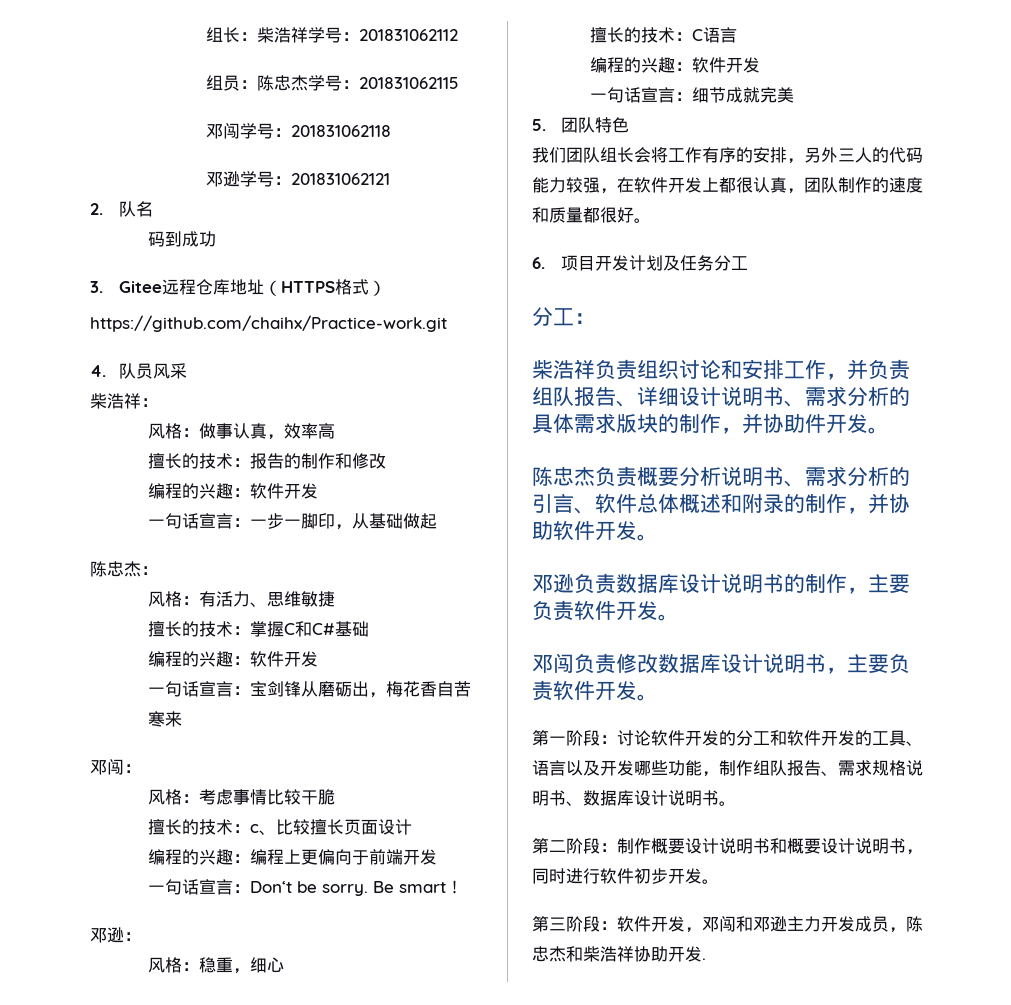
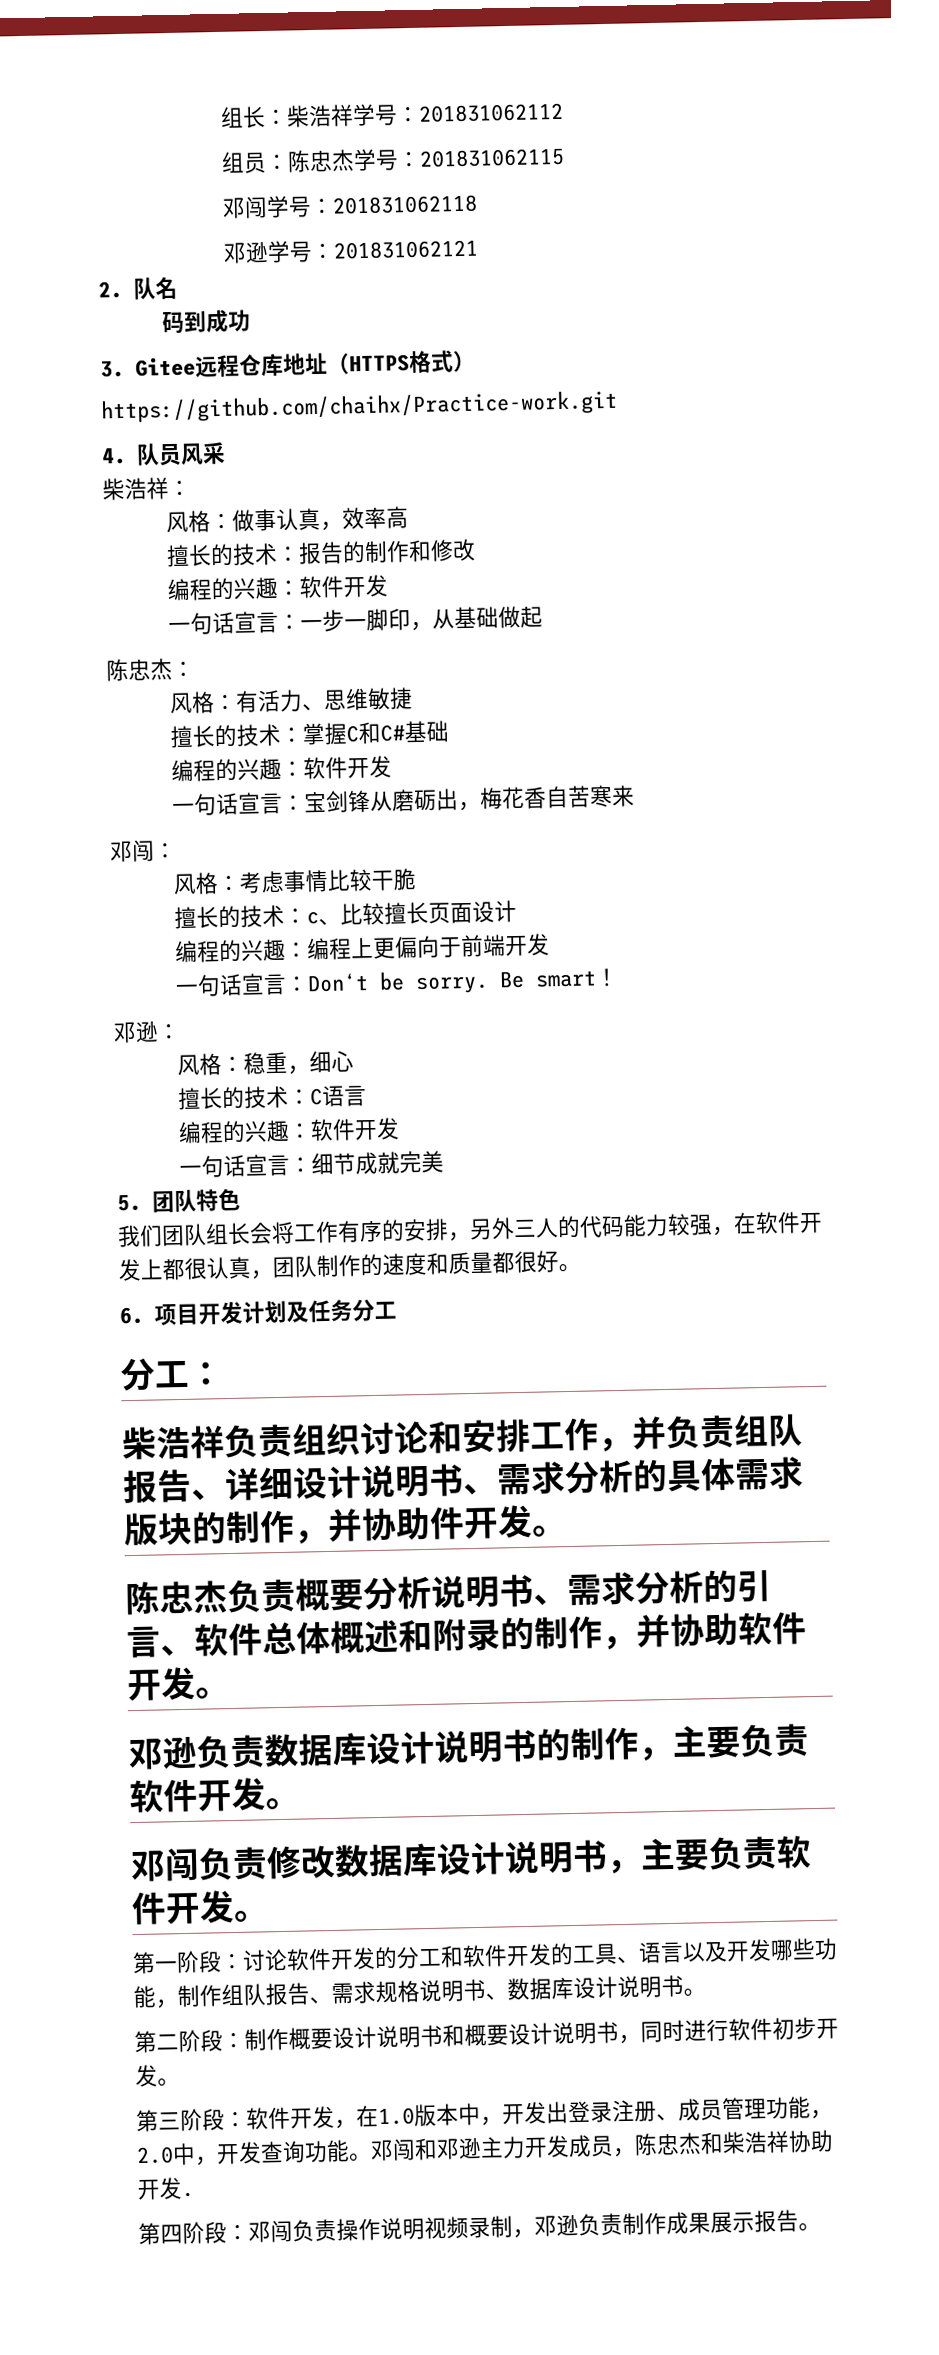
- 第三阶段：软件开发，邓闯和邓逊主力开发成员，陈忠杰和柴浩祥协助开发.
+ 第三阶段：软件开发，在1.0版本中，开发出登录注册、成员管理功能，2.0中，开发查询功能。邓闯和邓逊主力开发成员，陈忠杰和柴浩祥协助开发.
+ 第四阶段：邓闯负责操作说明视频录制，邓逊负责制作成果展示报告。

